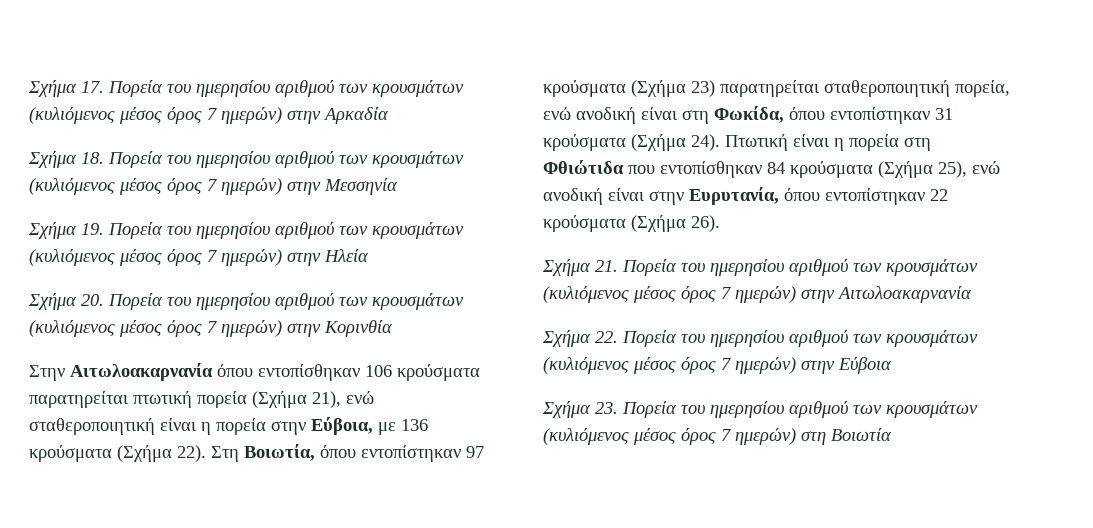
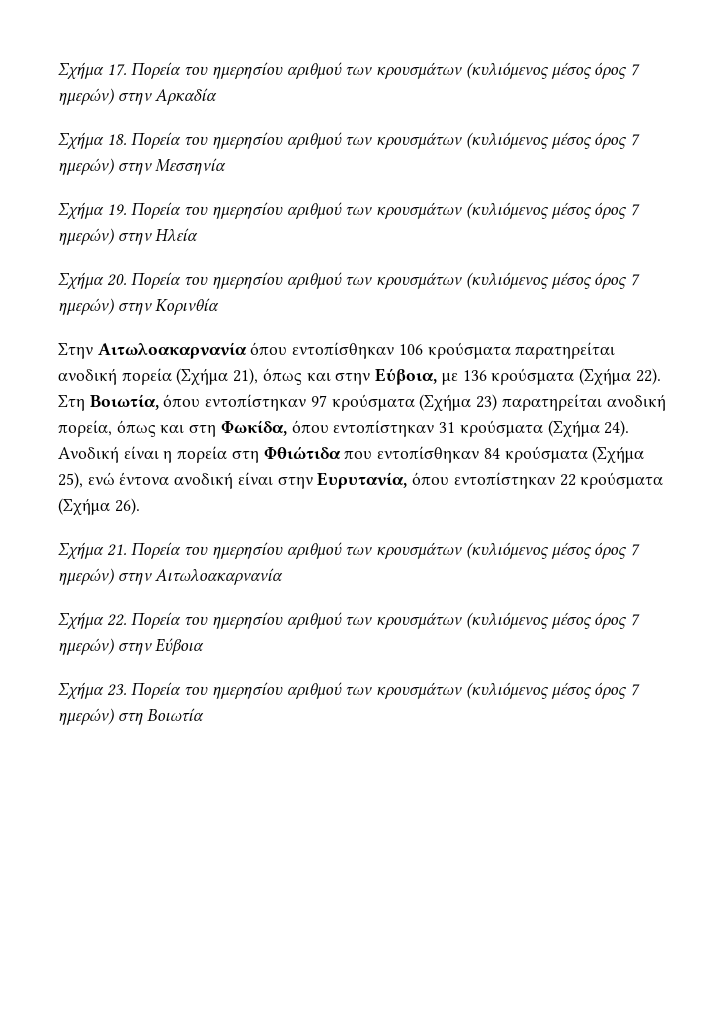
- Στην Αιτωλοακαρνανία όπου εντοπίσθηκαν 106 κρούσματα παρατηρείται πτωτική πορεία (Σχήμα 21), ενώ σταθεροποιητική είναι η πορεία στην Εύβοια, με 136 κρούσματα (Σχήμα 22).
+ Στην Αιτωλοακαρνανία όπου εντοπίσθηκαν 106 κρούσματα παρατηρείται ανοδική πορεία (Σχήμα 21), όπως και στην Εύβοια, με 136 κρούσματα (Σχήμα 22).
- Στη Βοιωτία, όπου εντοπίστηκαν 97 κρούσματα (Σχήμα 23) παρατηρείται σταθεροποιητική πορεία, ενώ ανοδική είναι στη Φωκίδα, όπου εντοπίστηκαν 31 κρούσματα (Σχήμα 24).
+ Στη Βοιωτία, όπου εντοπίστηκαν 97 κρούσματα (Σχήμα 23) παρατηρείται ανοδική πορεία, όπως και στη Φωκίδα, όπου εντοπίστηκαν 31 κρούσματα (Σχήμα 24).
- Πτωτική είναι η πορεία στη Φθιώτιδα που εντοπίσθηκαν 84 κρούσματα (Σχήμα 25), ενώ ανοδική είναι στην Ευρυτανία, όπου εντοπίστηκαν 22 κρούσματα (Σχήμα 26).
+ Ανοδική είναι η πορεία στη Φθιώτιδα που εντοπίσθηκαν 84 κρούσματα (Σχήμα 25), ενώ έντονα ανοδική είναι στην Ευρυτανία, όπου εντοπίστηκαν 22 κρούσματα (Σχήμα 26).

